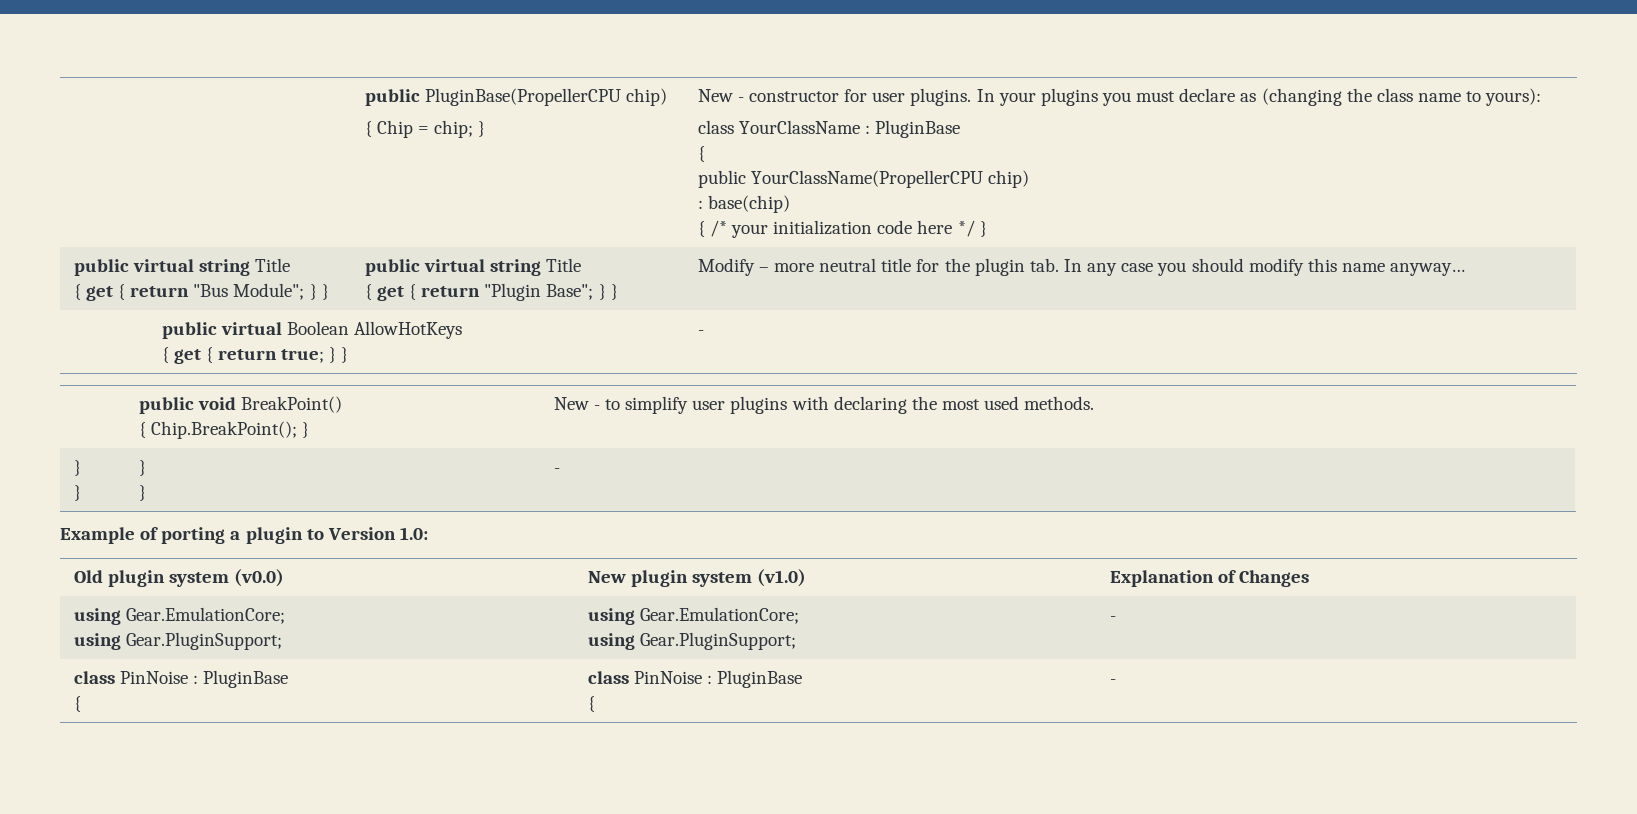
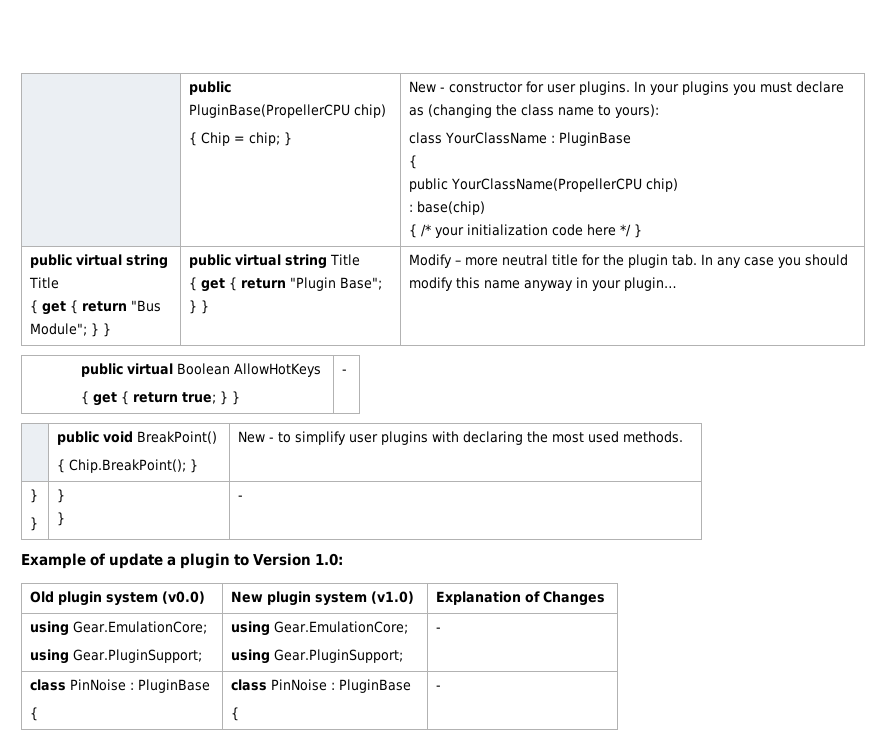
- Modify – more neutral title for the plugin tab. In any case you should modify this name anyway…
+ Modify – more neutral title for the plugin tab. In any case you should modify this name anyway in your plugin…
- Example of porting a plugin to Version 1.0:
+ Example of update a plugin to Version 1.0:

